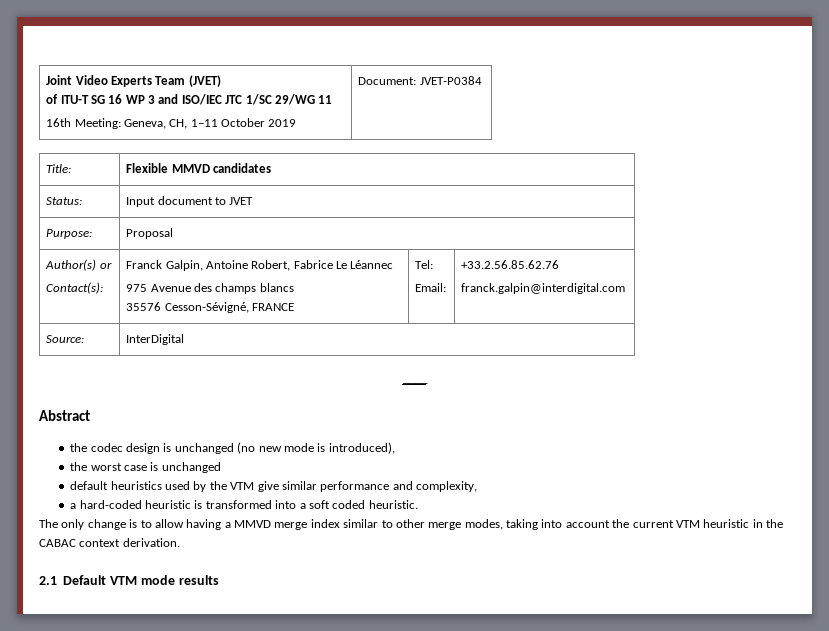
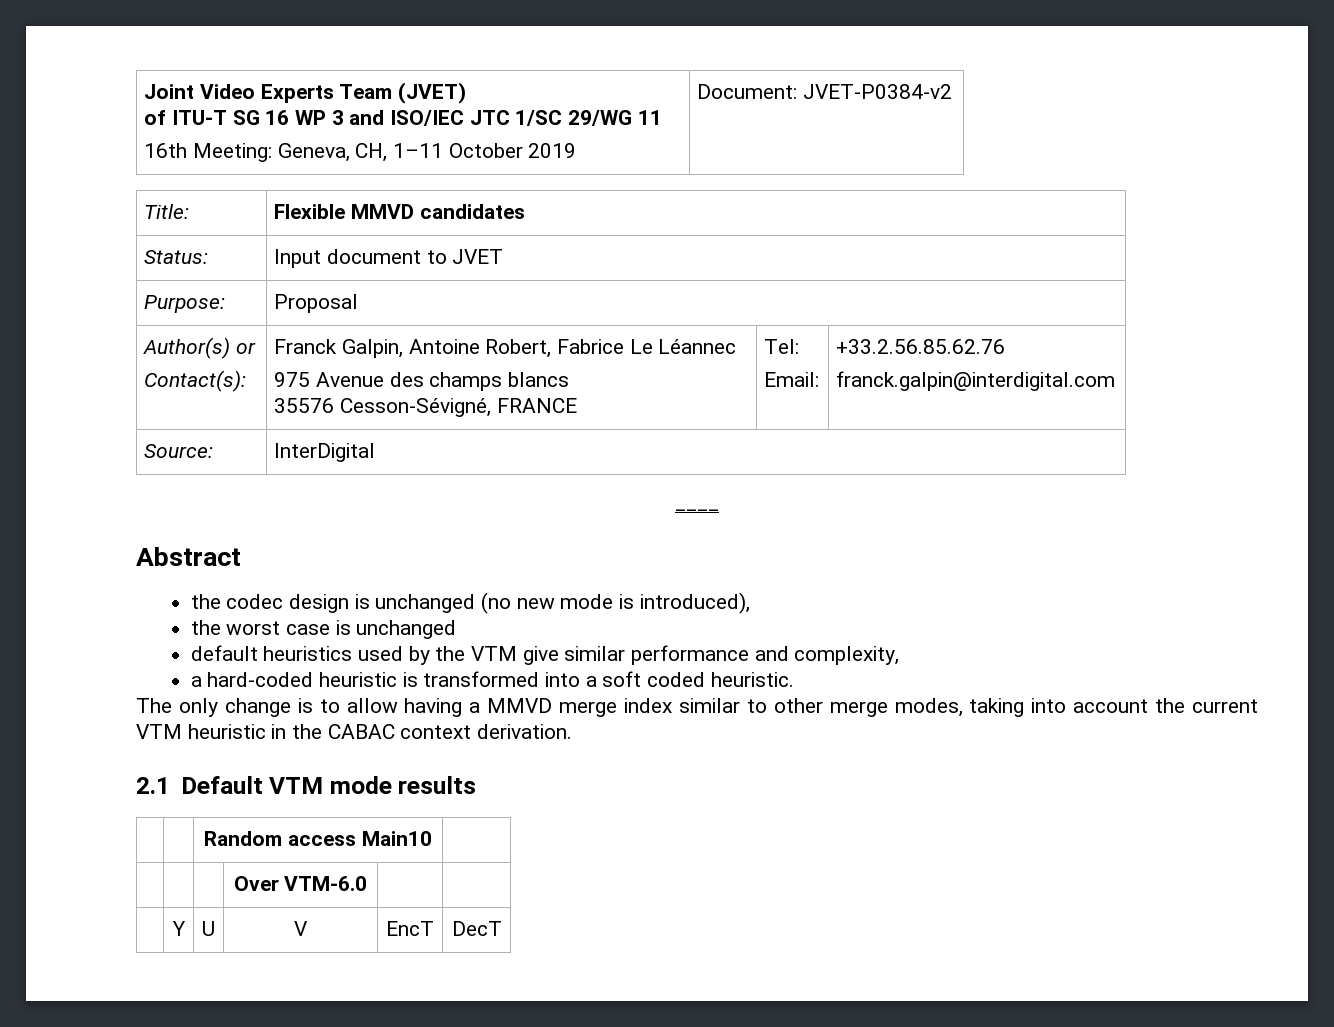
  Joint Video Experts Team (JVET)
  of ITU-T SG 16 WP 3 and ISO/IEC JTC 1/SC 29/WG 11
- 16th Meeting: Geneva, CH, 1–11 October 2019 | Document: JVET-P0384
+ 16th Meeting: Geneva, CH, 1–11 October 2019 | Document: JVET-P0384-v2
+ | | Random access Main10 |
+ | | | Over VTM-6.0 | |
+ | Y | U | V | EncT | DecT

